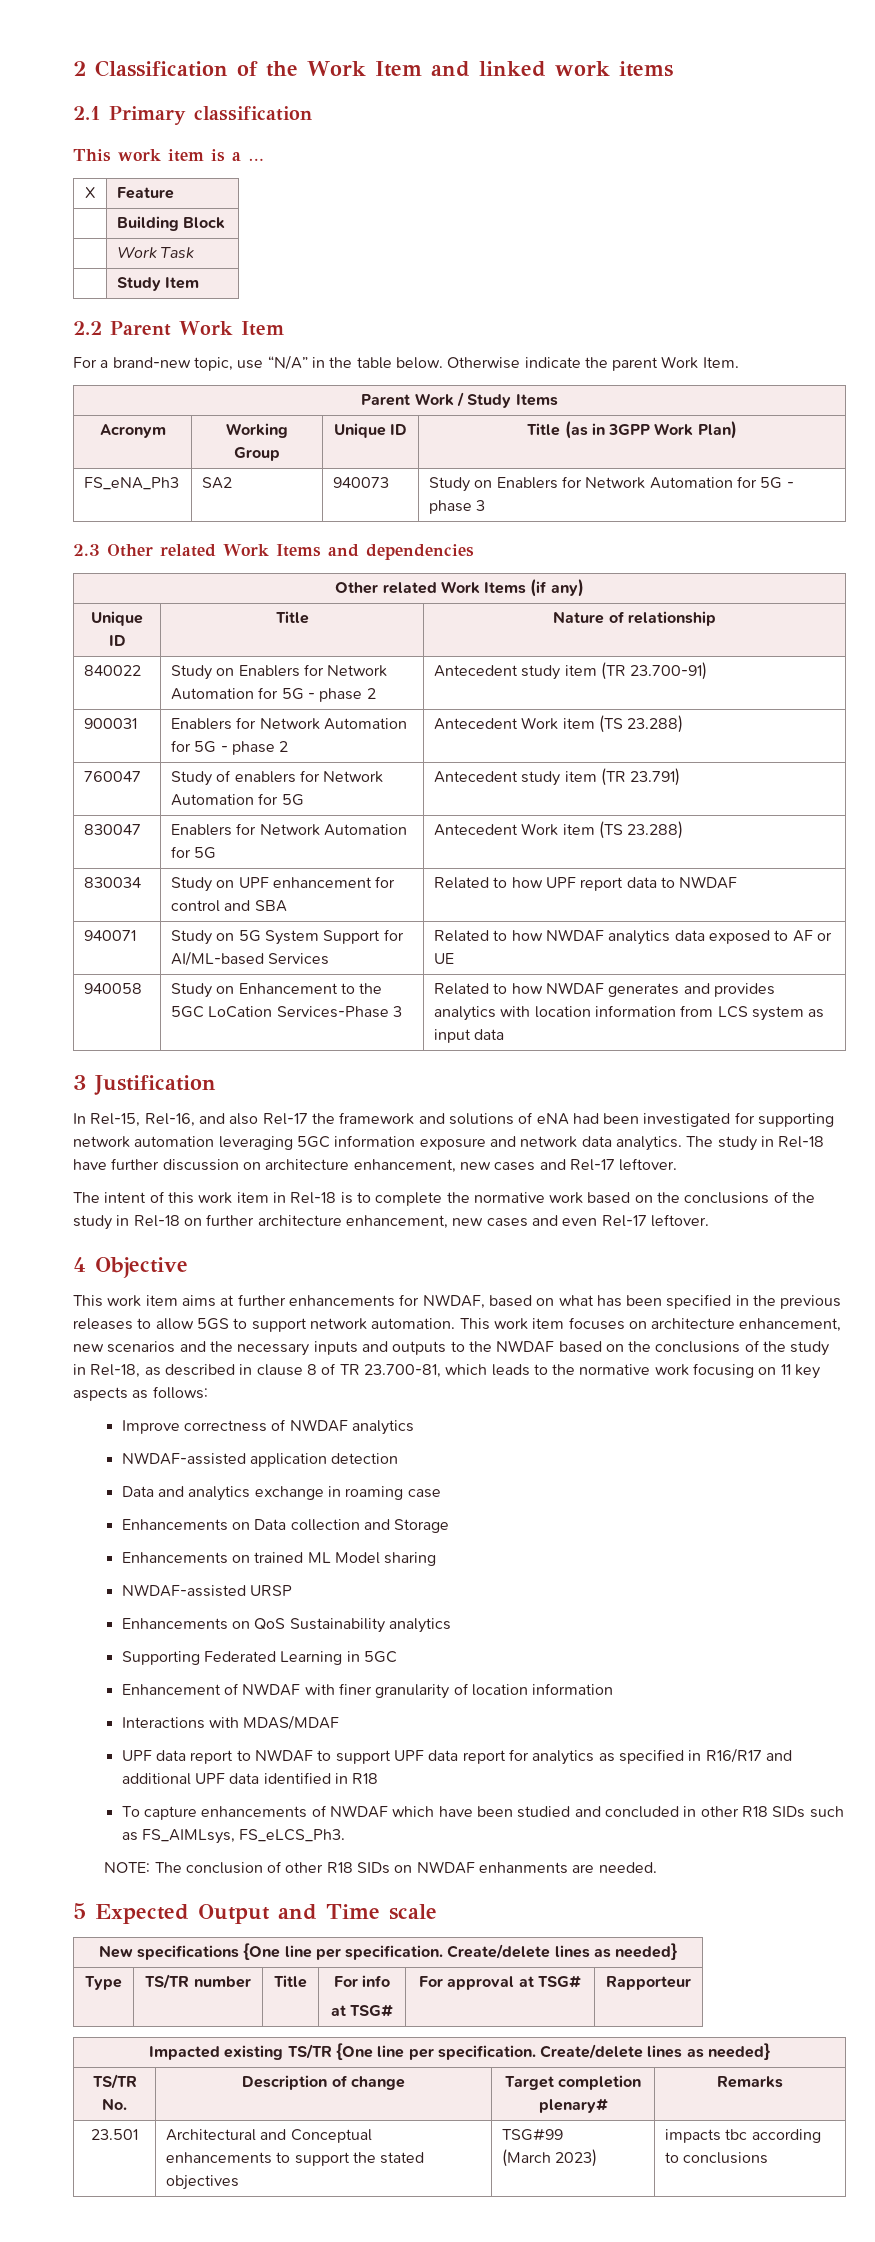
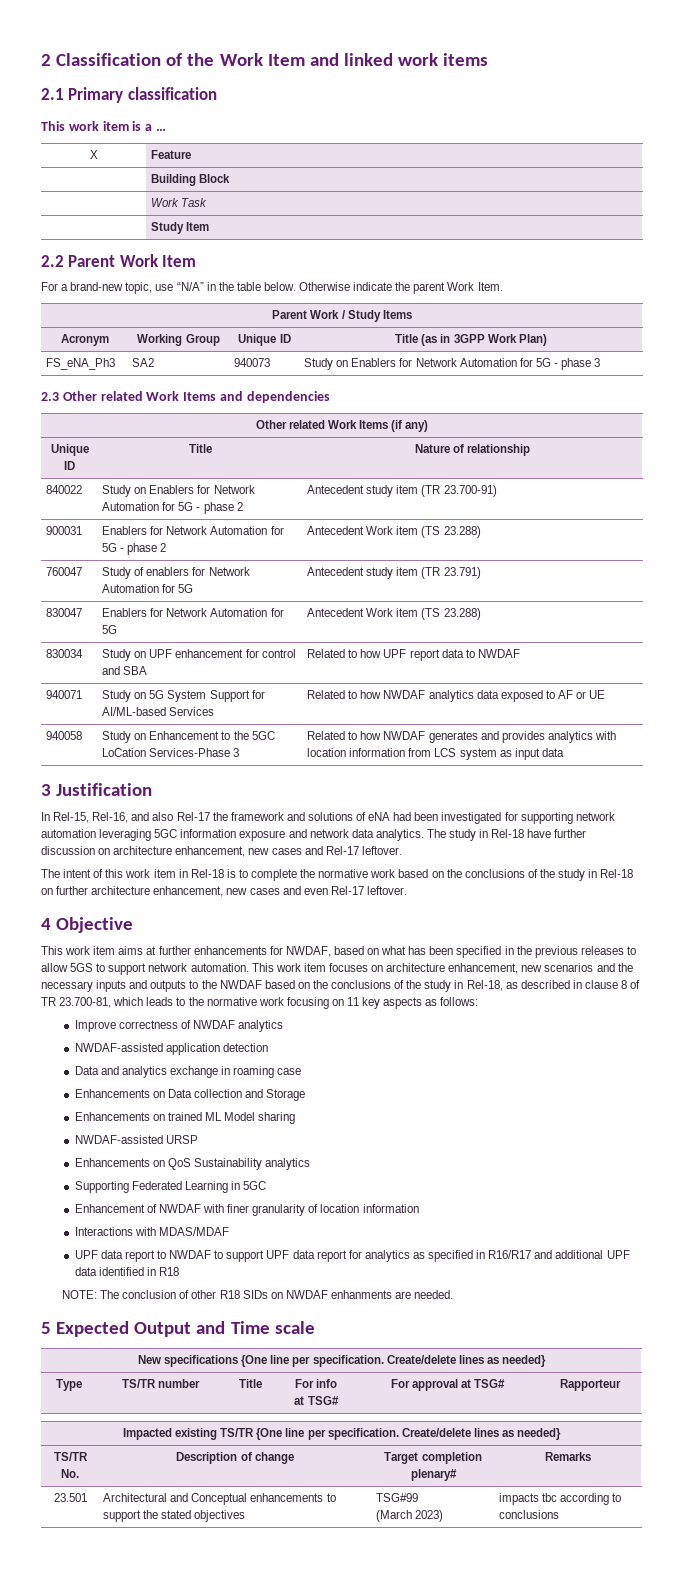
- To capture enhancements of NWDAF which have been studied and concluded in other R18 SIDs such as FS_AIMLsys, FS_eLCS_Ph3.

